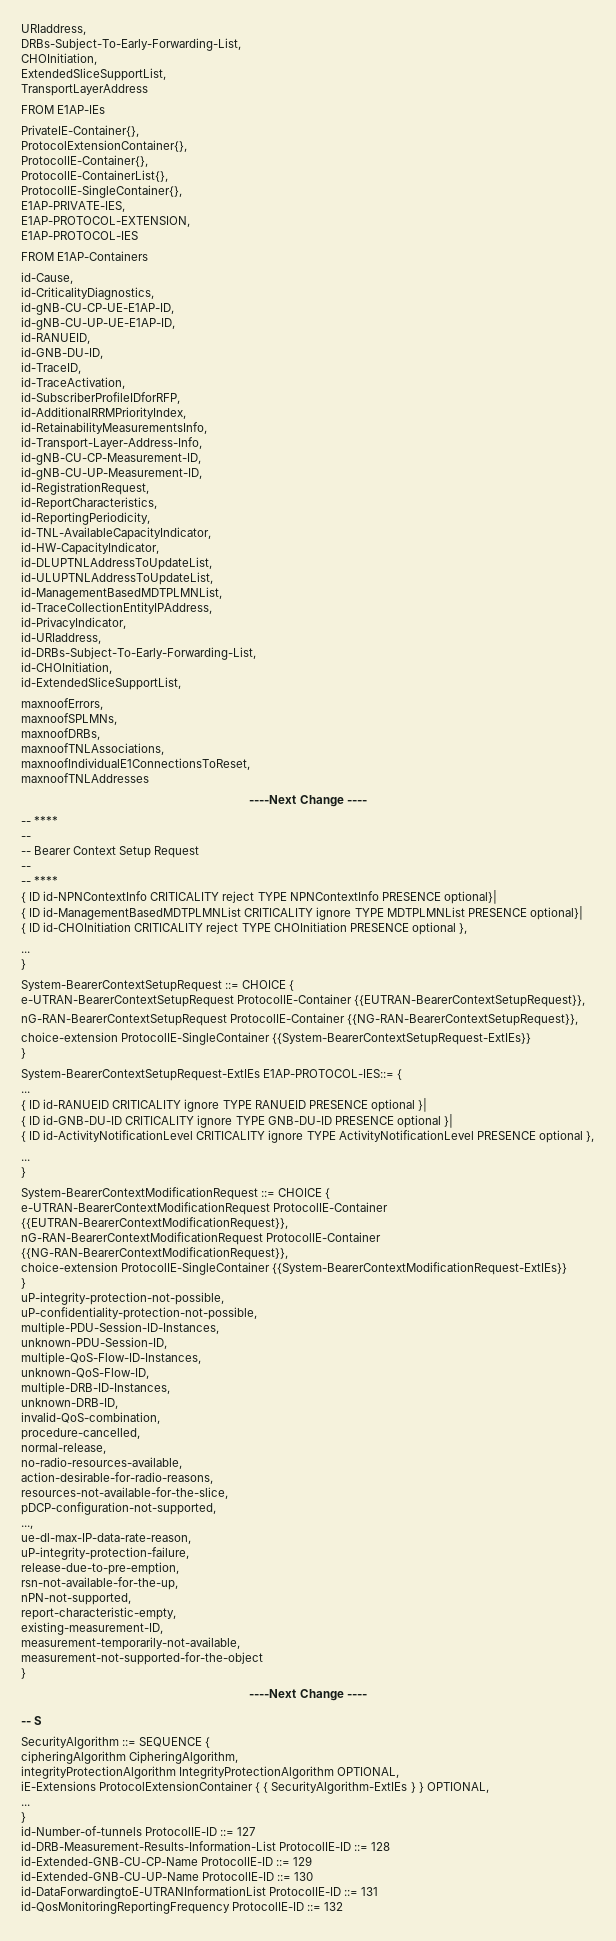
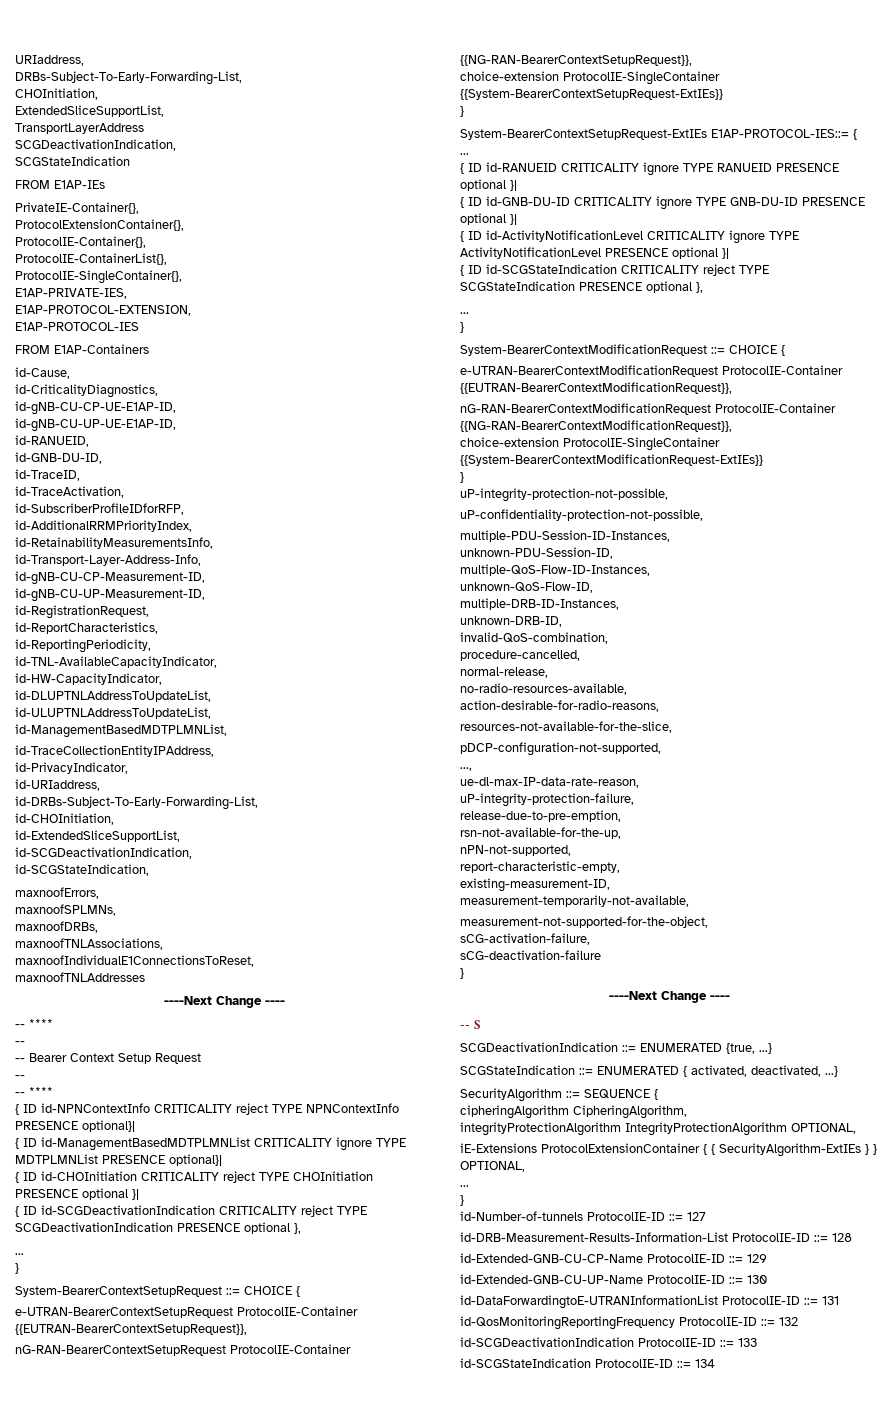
+ SCGDeactivationIndication,
+ SCGStateIndication
+ id-SCGDeactivationIndication,
+ id-SCGStateIndication,
- { ID id-CHOInitiation CRITICALITY reject TYPE CHOInitiation PRESENCE optional },
+ { ID id-CHOInitiation CRITICALITY reject TYPE CHOInitiation PRESENCE optional }|
+ { ID id-SCGDeactivationIndication CRITICALITY reject TYPE SCGDeactivationIndication PRESENCE optional },
- { ID id-ActivityNotificationLevel CRITICALITY ignore TYPE ActivityNotificationLevel PRESENCE optional },
+ { ID id-ActivityNotificationLevel CRITICALITY ignore TYPE ActivityNotificationLevel PRESENCE optional }|
+ { ID id-SCGStateIndication CRITICALITY reject TYPE SCGStateIndication PRESENCE optional },
- measurement-not-supported-for-the-object
+ measurement-not-supported-for-the-object,
+ sCG-activation-failure,
+ sCG-deactivation-failure
+ SCGDeactivationIndication ::= ENUMERATED {true, ...}
+ SCGStateIndication ::= ENUMERATED { activated, deactivated, ...}
+ id-SCGDeactivationIndication ProtocolIE-ID ::= 133
+ id-SCGStateIndication ProtocolIE-ID ::= 134

